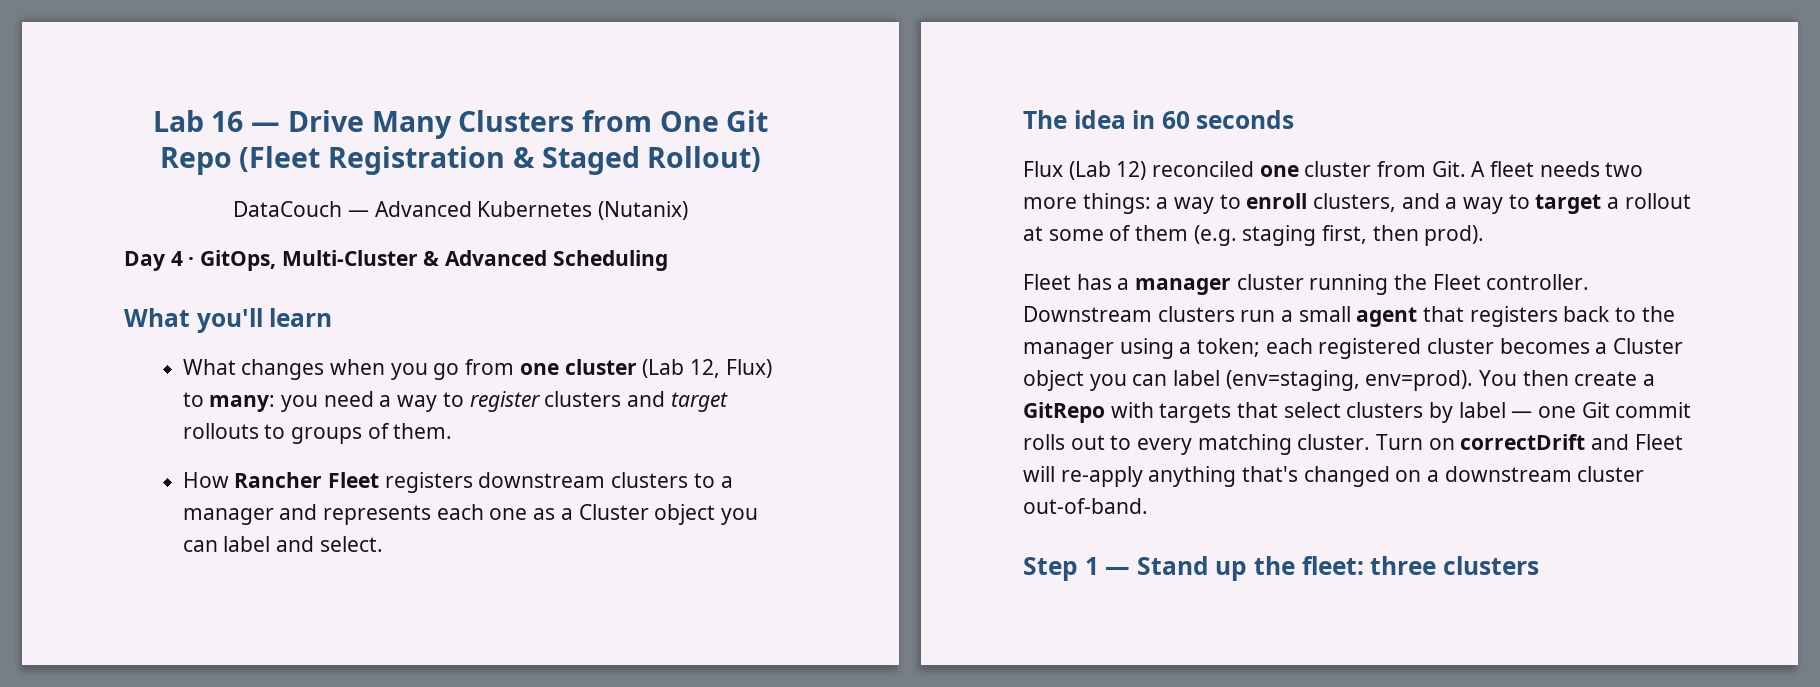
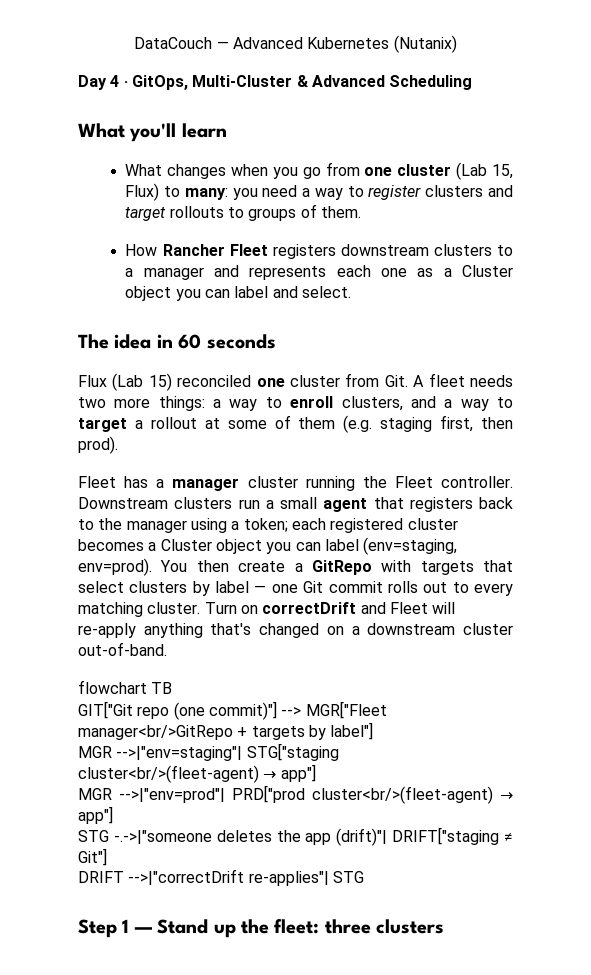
- Lab 16 — Drive Many Clusters from One Git Repo (Fleet Registration & Staged Rollout)
- What changes when you go from one cluster (Lab 12, Flux) to many: you need a way to register clusters and target rollouts to groups of them.
+ What changes when you go from one cluster (Lab 15, Flux) to many: you need a way to register clusters and target rollouts to groups of them.
- Flux (Lab 12) reconciled one cluster from Git. A fleet needs two more things: a way to enroll clusters, and a way to target a rollout at some of them (e.g. staging first, then prod).
+ Flux (Lab 15) reconciled one cluster from Git. A fleet needs two more things: a way to enroll clusters, and a way to target a rollout at some of them (e.g. staging first, then prod).
+ flowchart TB
+ GIT["Git repo (one commit)"] --> MGR["Fleet manager<br/>GitRepo + targets by label"]
+ MGR -->|"env=staging"| STG["staging cluster<br/>(fleet-agent) → app"]
+ MGR -->|"env=prod"| PRD["prod cluster<br/>(fleet-agent) → app"]
+ STG -.->|"someone deletes the app (drift)"| DRIFT["staging ≠ Git"]
+ DRIFT -->|"correctDrift re-applies"| STG

